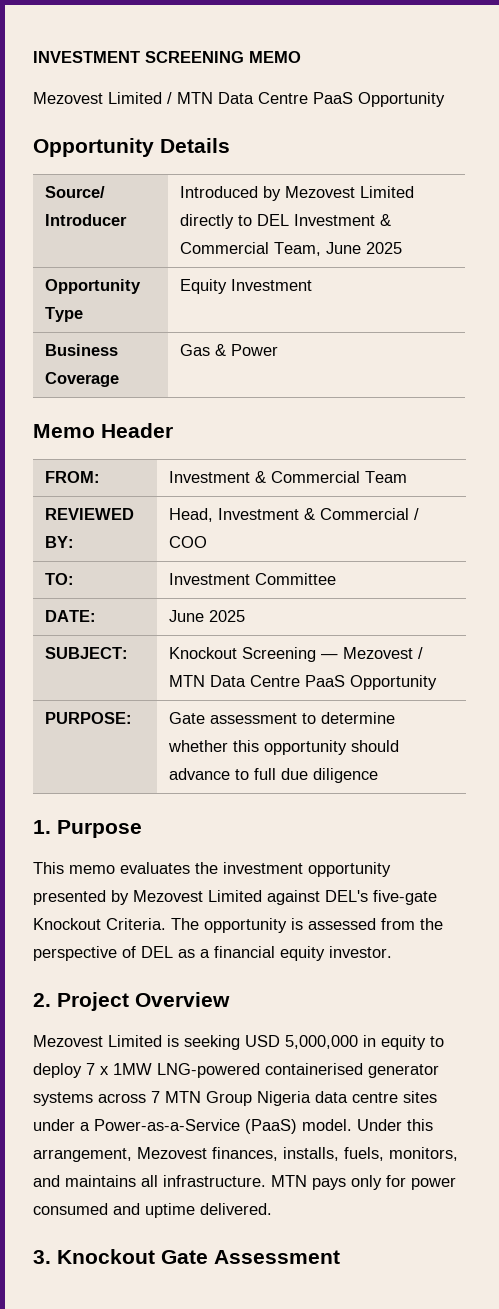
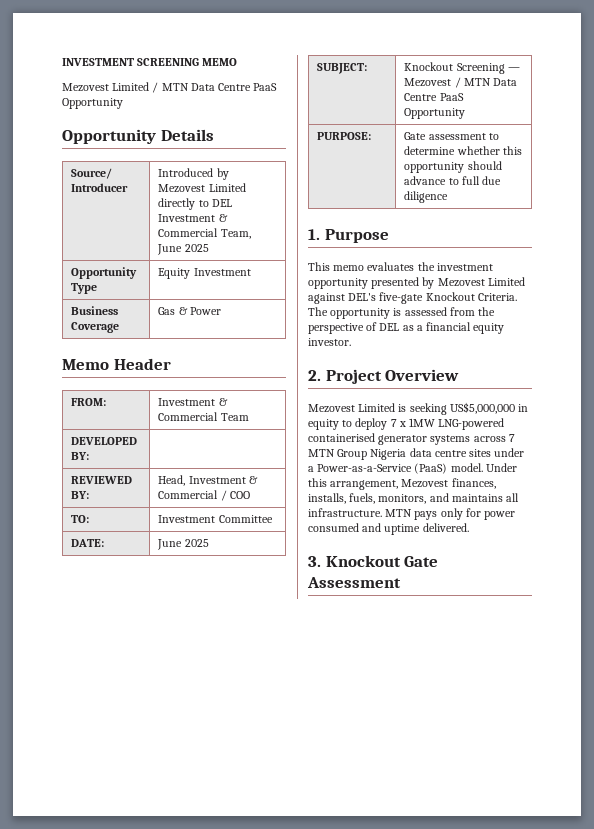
+ DEVELOPED BY: |
- Mezovest Limited is seeking USD 5,000,000 in equity to deploy 7 x 1MW LNG-powered containerised generator systems across 7 MTN Group Nigeria data centre sites under a Power-as-a-Service (PaaS) model.
+ Mezovest Limited is seeking US$5,000,000 in equity to deploy 7 x 1MW LNG-powered containerised generator systems across 7 MTN Group Nigeria data centre sites under a Power-as-a-Service (PaaS) model.

